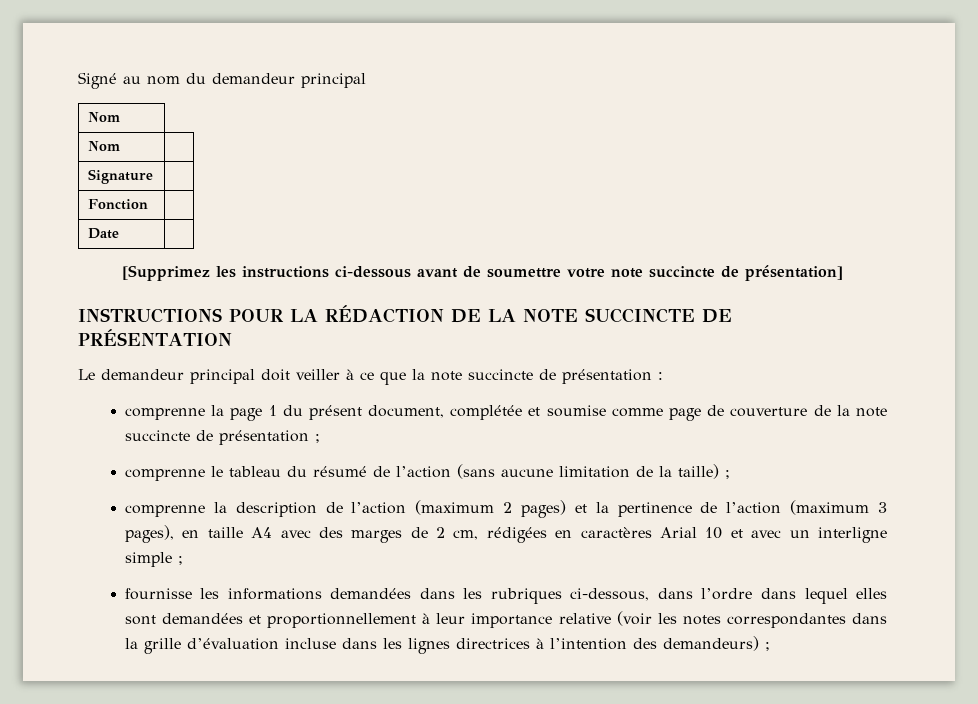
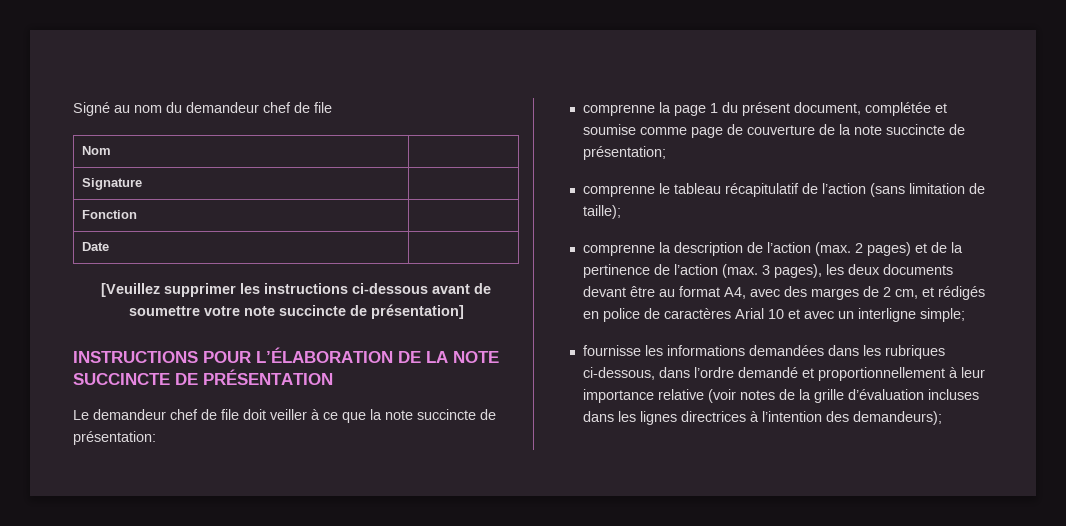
- Signé au nom du demandeur principal
- Nom
+ Signé au nom du demandeur chef de file
- [Supprimez les instructions ci-dessous avant de soumettre votre note succincte de présentation]
+ [Veuillez supprimer les instructions ci-dessous avant de soumettre votre note succincte de présentation]
- INSTRUCTIONS POUR LA RÉDACTION DE LA NOTE SUCCINCTE DE PRÉSENTATION
+ INSTRUCTIONS POUR L’ÉLABORATION DE LA NOTE SUCCINCTE DE PRÉSENTATION
- Le demandeur principal doit veiller à ce que la note succincte de présentation :
+ Le demandeur chef de file doit veiller à ce que la note succincte de présentation:
- comprenne la page 1 du présent document, complétée et soumise comme page de couverture de la note succincte de présentation ;
+ comprenne la page 1 du présent document, complétée et soumise comme page de couverture de la note succincte de présentation;
- comprenne le tableau du résumé de l’action (sans aucune limitation de la taille) ;
+ comprenne le tableau récapitulatif de l’action (sans limitation de taille);
- comprenne la description de l’action (maximum 2 pages) et la pertinence de l’action (maximum 3 pages), en taille A4 avec des marges de 2 cm, rédigées en caractères Arial 10 et avec un interligne simple ;
+ comprenne la description de l’action (max. 2 pages) et de la pertinence de l’action (max. 3 pages), les deux documents devant être au format A4, avec des marges de 2 cm, et rédigés en police de caractères Arial 10 et avec un interligne simple;
- fournisse les informations demandées dans les rubriques ci-dessous, dans l’ordre dans lequel elles sont demandées et proportionnellement à leur importance relative (voir les notes correspondantes dans la grille d’évaluation incluse dans les lignes directrices à l’intention des demandeurs) ;
+ fournisse les informations demandées dans les rubriques ci-dessous, dans l’ordre demandé et proportionnellement à leur importance relative (voir notes de la grille d’évaluation incluses dans les lignes directrices à l’intention des demandeurs);

